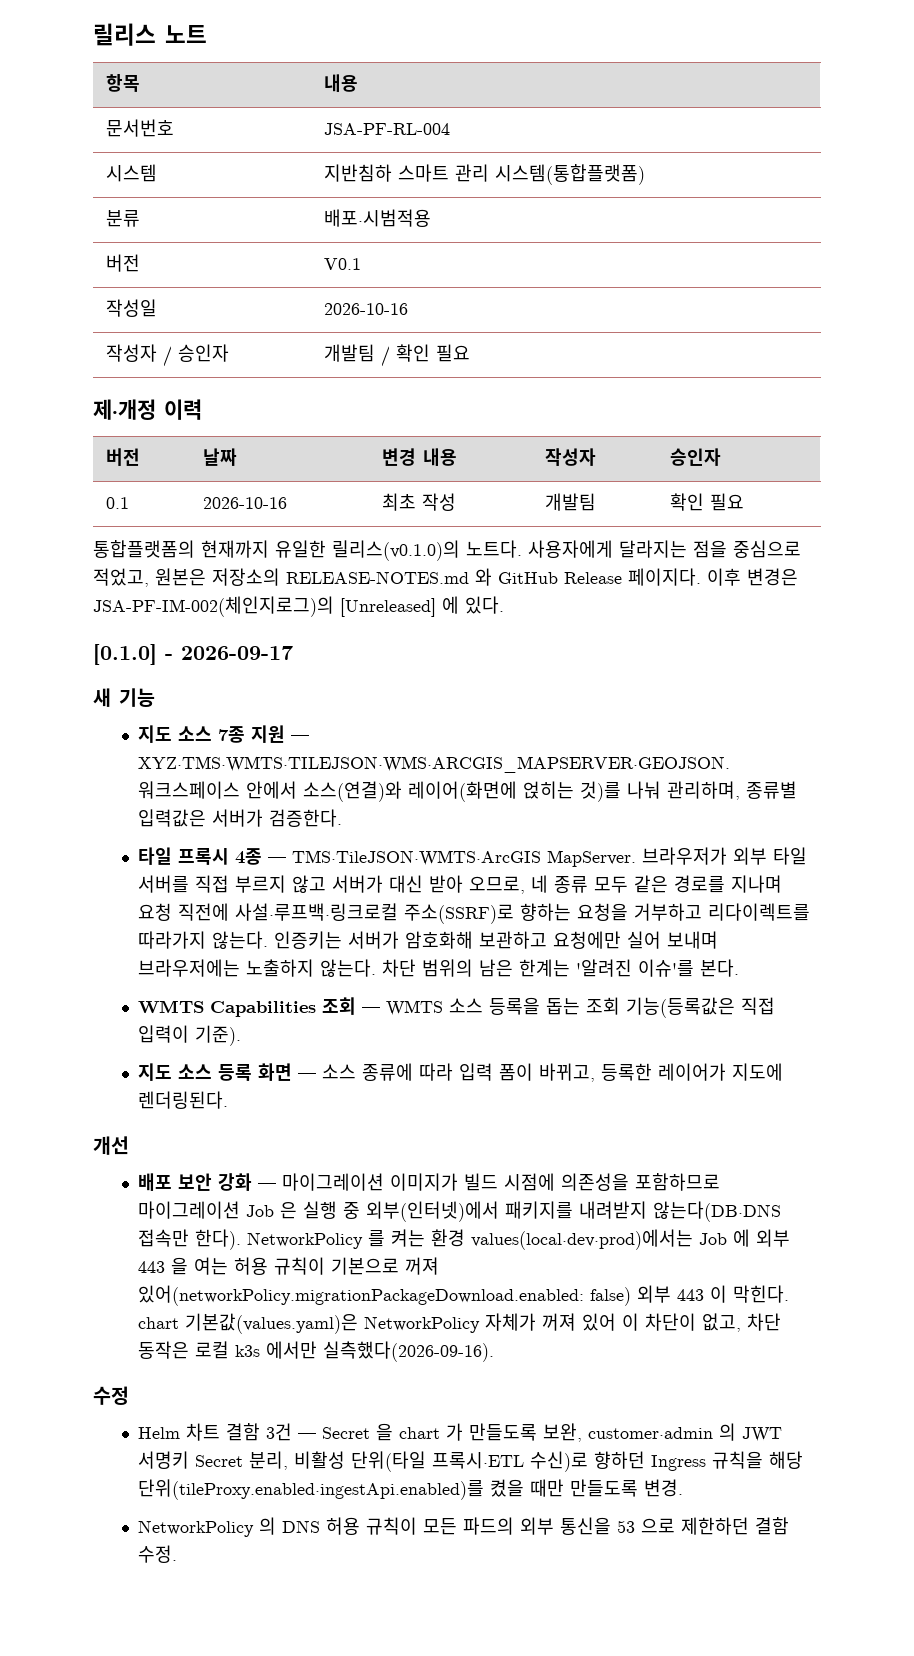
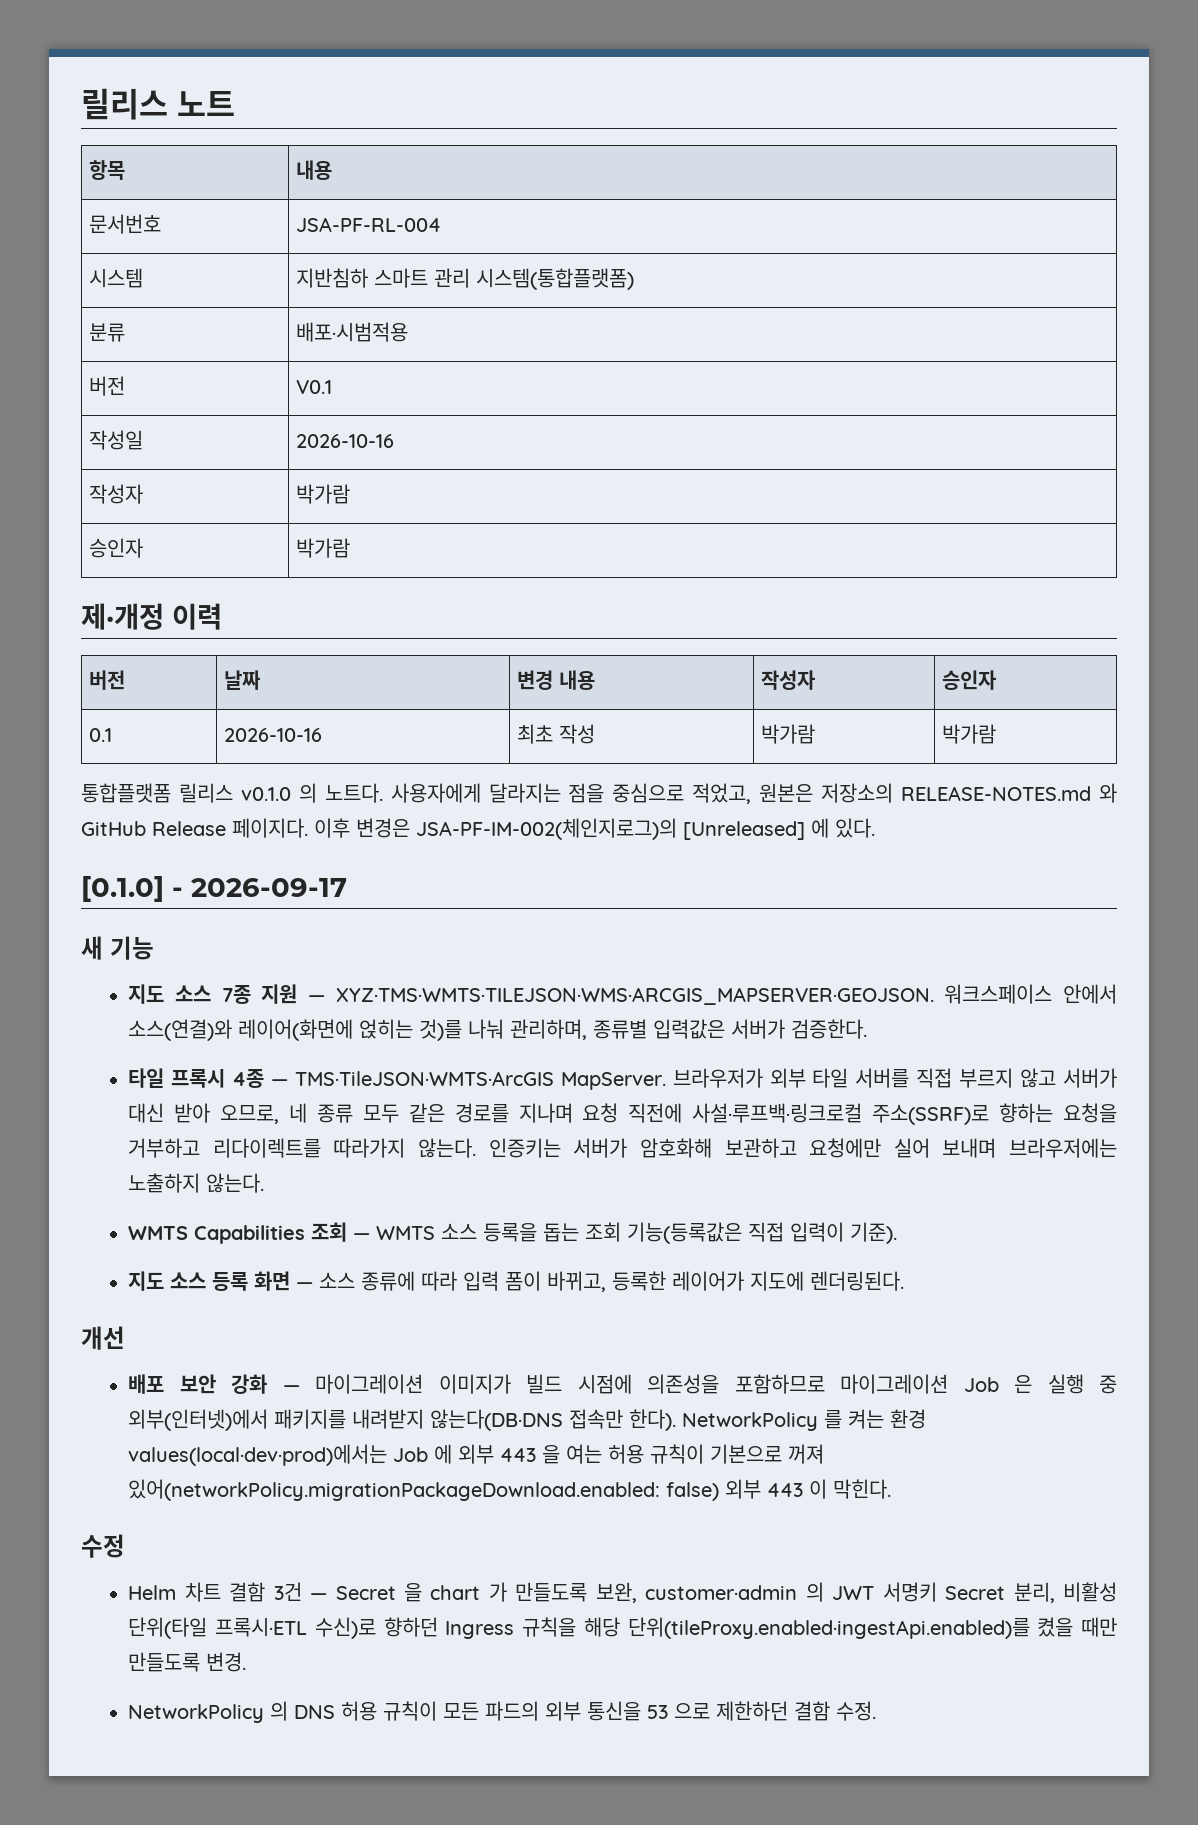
- 작성자 / 승인자 | 개발팀 / 확인 필요
+ 작성자 | 박가람
+ 승인자 | 박가람
- 0.1 | 2026-10-16 | 최초 작성 | 개발팀 | 확인 필요
- 통합플랫폼의 현재까지 유일한 릴리스(v0.1.0)의 노트다.
+ 0.1 | 2026-10-16 | 최초 작성 | 박가람 | 박가람
+ 통합플랫폼 릴리스 v0.1.0 의 노트다.
- 차단 범위의 남은 한계는 '알려진 이슈'를 본다.
- NetworkPolicy 를 켜는 환경 values(local·dev·prod)에서는 Job 에 외부 443 을 여는 허용 규칙이 기본으로 꺼져 있어(networkPolicy.migrationPackageDownload.enabled: false) 외부 443 이 막힌다. chart 기본값(values.yaml)은 NetworkPolicy 자체가 꺼져 있어 이 차단이 없고, 차단 동작은 로컬 k3s 에서만 실측했다(2026-09-16).
+ NetworkPolicy 를 켜는 환경 values(local·dev·prod)에서는 Job 에 외부 443 을 여는 허용 규칙이 기본으로 꺼져 있어(networkPolicy.migrationPackageDownload.enabled: false) 외부 443 이 막힌다.

